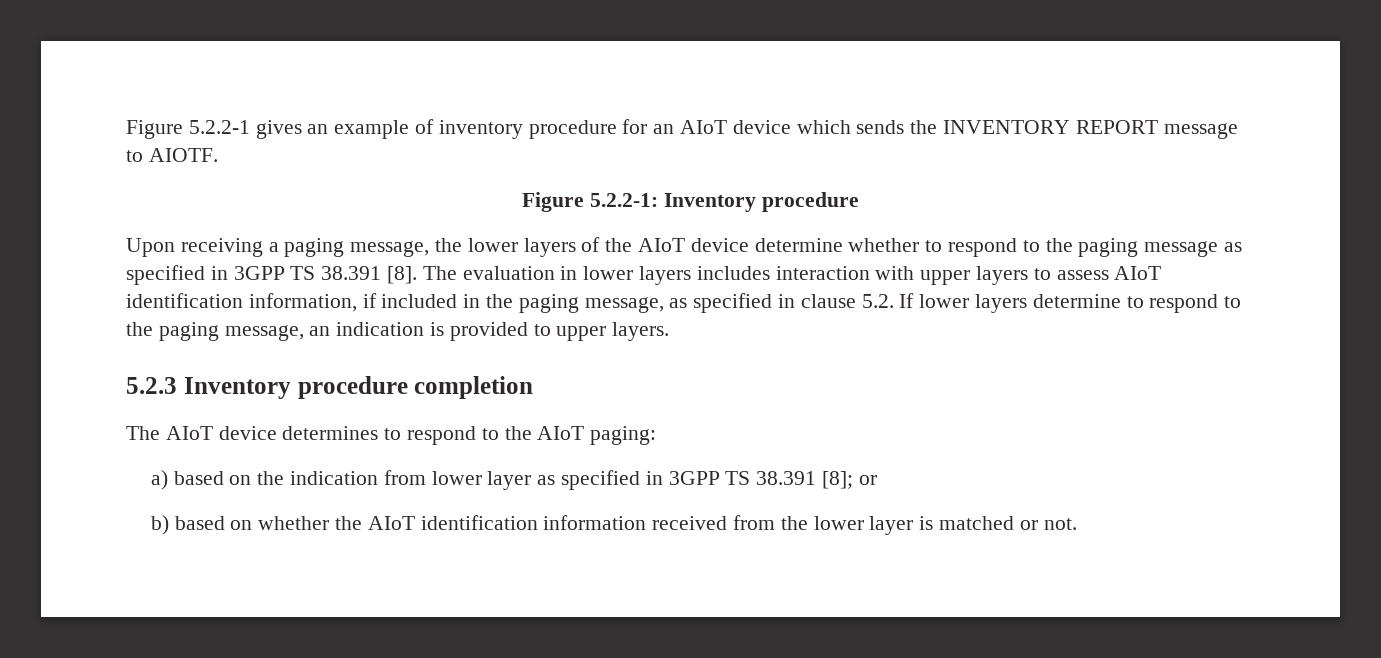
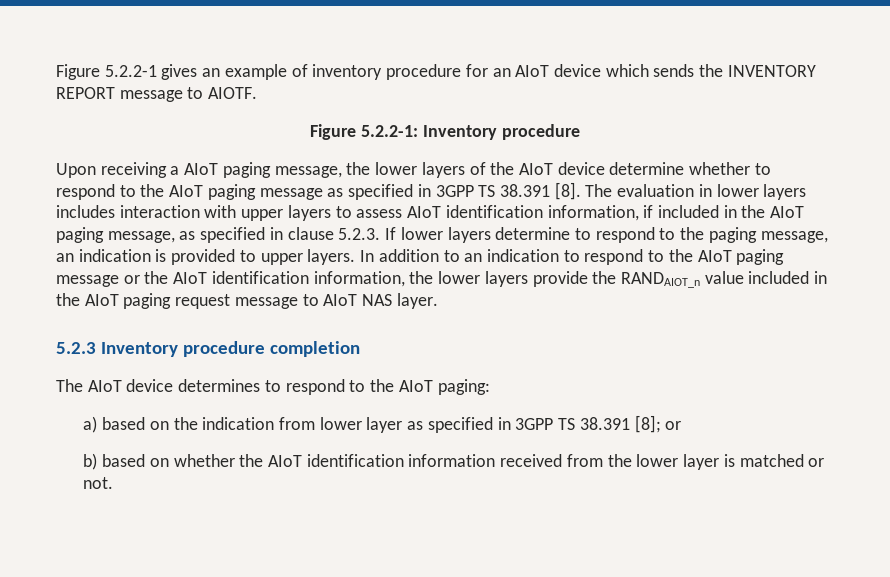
- Upon receiving a paging message, the lower layers of the AIoT device determine whether to respond to the paging message as specified in 3GPP TS 38.391 [8].
+ Upon receiving a AIoT paging message, the lower layers of the AIoT device determine whether to respond to the AIoT paging message as specified in 3GPP TS 38.391 [8].
- The evaluation in lower layers includes interaction with upper layers to assess AIoT identification information, if included in the paging message, as specified in clause 5.2. If lower layers determine to respond to the paging message, an indication is provided to upper layers.
+ The evaluation in lower layers includes interaction with upper layers to assess AIoT identification information, if included in the AIoT paging message, as specified in clause 5.2.3. If lower layers determine to respond to the paging message, an indication is provided to upper layers. In addition to an indication to respond to the AIoT paging message or the AIoT identification information, the lower layers provide the RANDAIOT_n value included in the AIoT paging request message to AIoT NAS layer.

